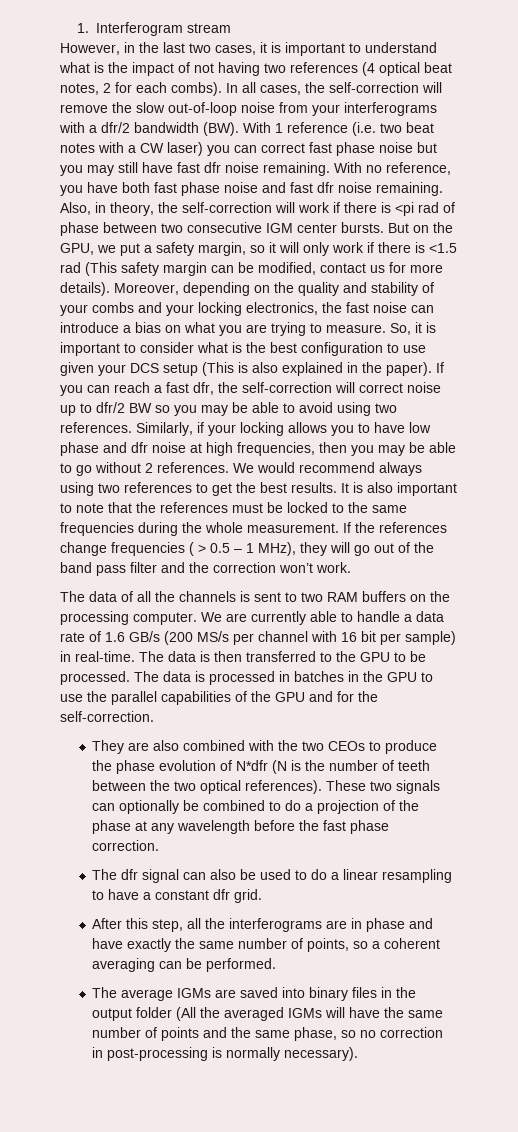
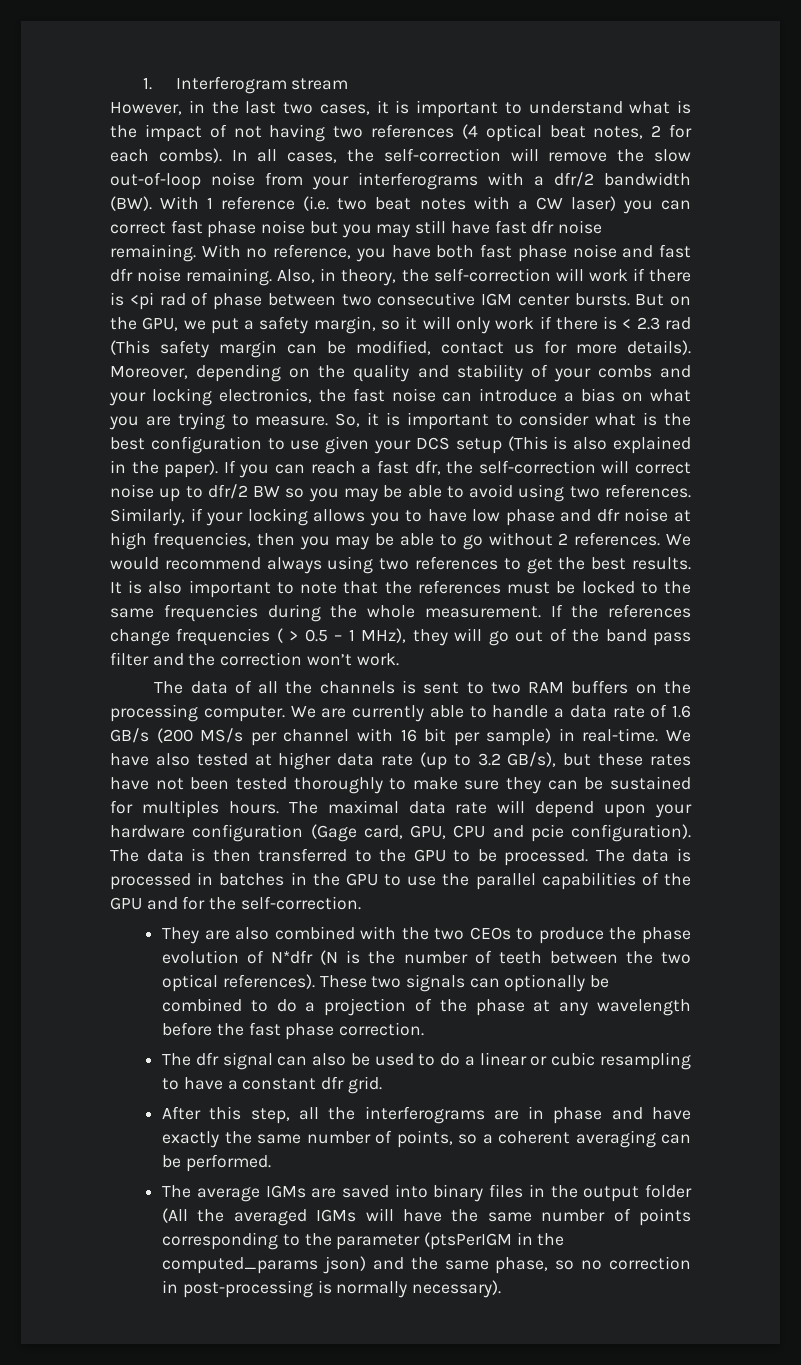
- But on the GPU, we put a safety margin, so it will only work if there is <1.5 rad (This safety margin can be modified, contact us for more details).
+ But on the GPU, we put a safety margin, so it will only work if there is < 2.3 rad (This safety margin can be modified, contact us for more details).
+ We have also tested at higher data rate (up to 3.2 GB/s), but these rates have not been tested thoroughly to make sure they can be sustained for multiples hours. The maximal data rate will depend upon your hardware configuration (Gage card, GPU, CPU and pcie configuration).
- The dfr signal can also be used to do a linear resampling to have a constant dfr grid.
+ The dfr signal can also be used to do a linear or cubic resampling to have a constant dfr grid.
- The average IGMs are saved into binary files in the output folder (All the averaged IGMs will have the same number of points and the same phase, so no correction in post-processing is normally necessary).
+ The average IGMs are saved into binary files in the output folder (All the averaged IGMs will have the same number of points corresponding to the parameter (ptsPerIGM in the computed_params json) and the same phase, so no correction in post-processing is normally necessary).

